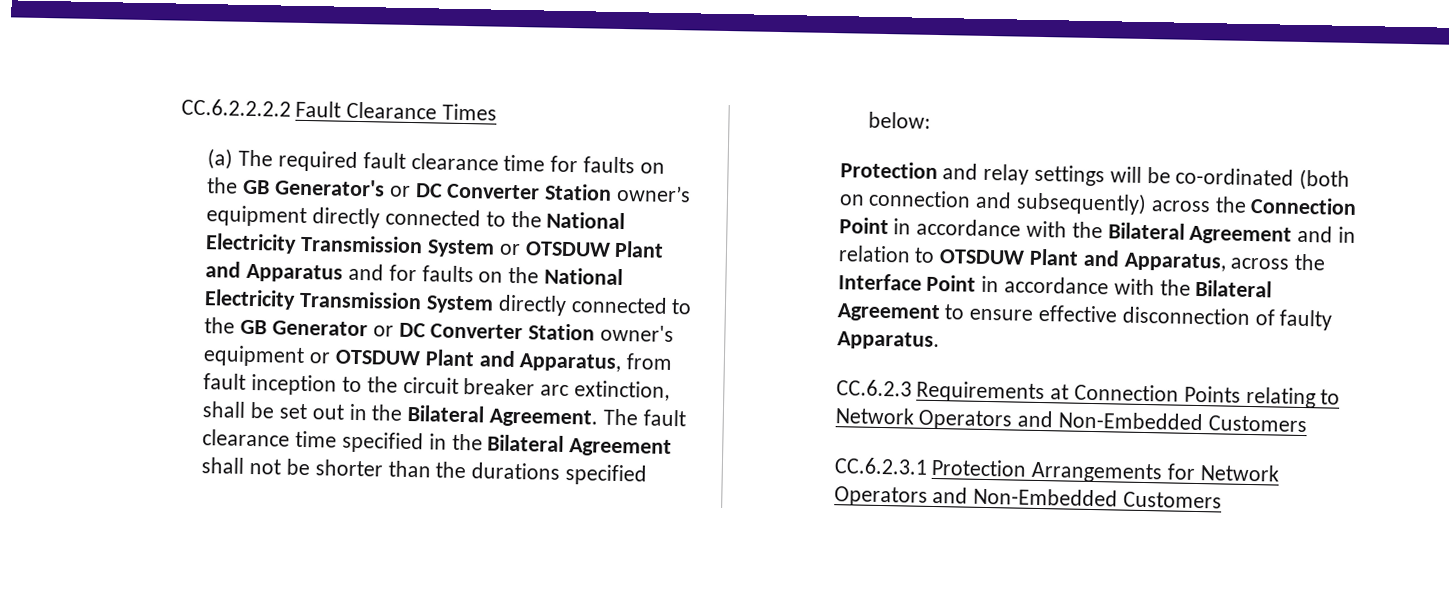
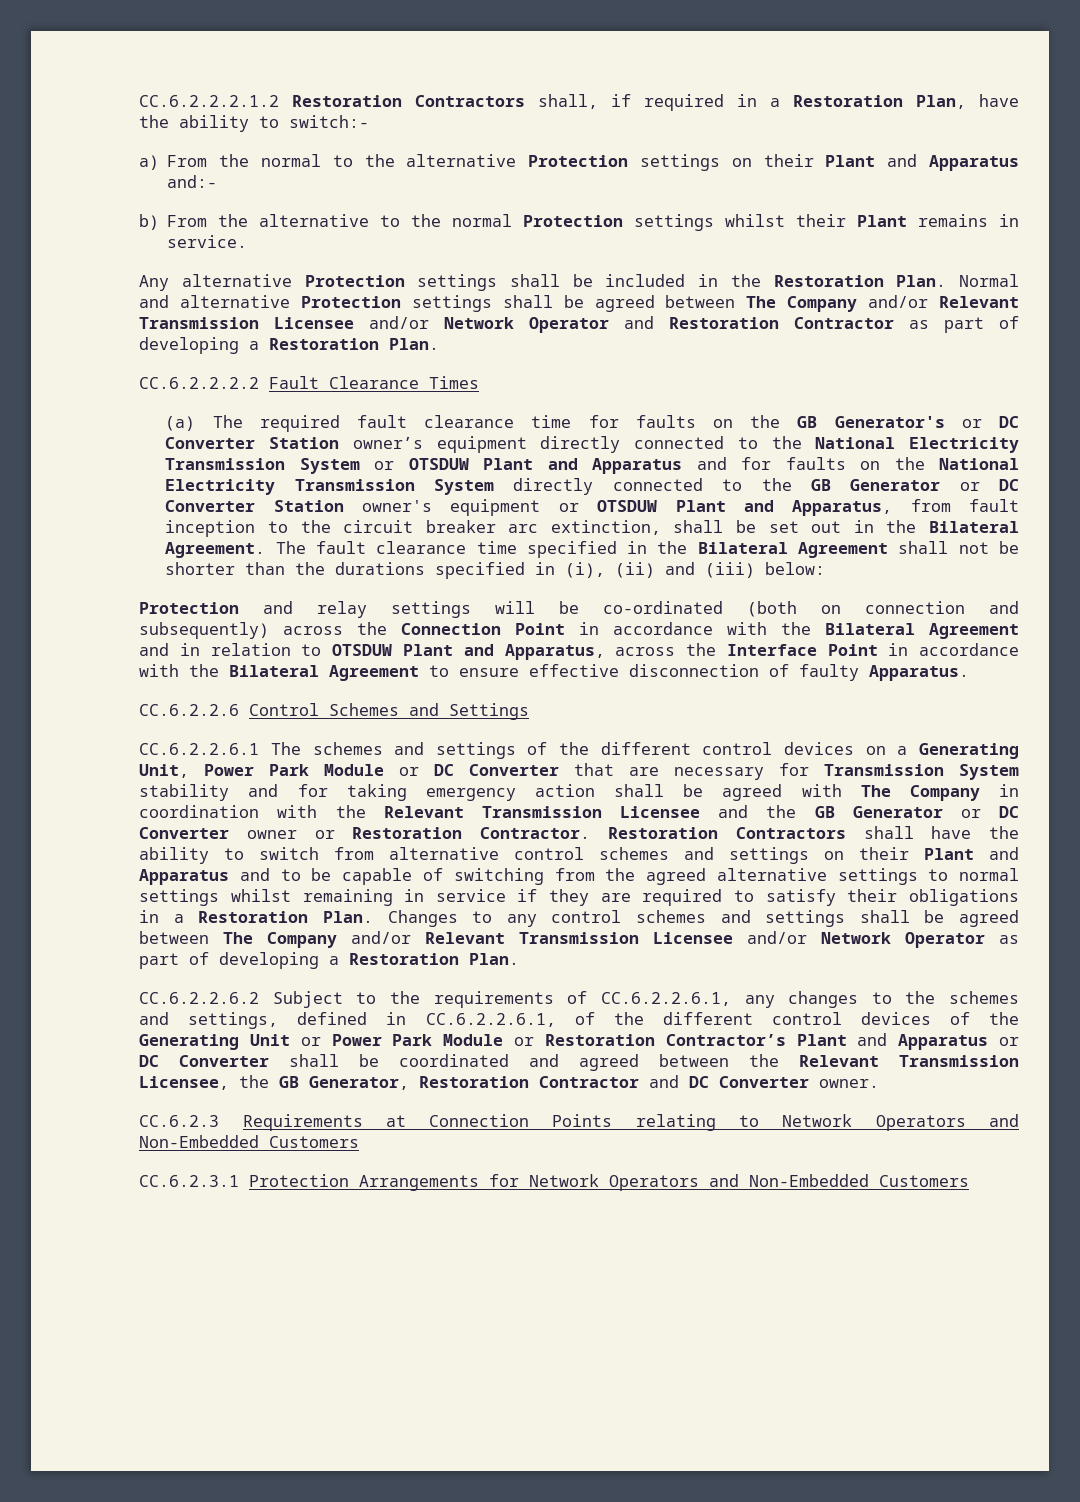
+ CC.6.2.2.2.1.2 Restoration Contractors shall, if required in a Restoration Plan, have the ability to switch:-
+ a) From the normal to the alternative Protection settings on their Plant and Apparatus and:-
+ b) From the alternative to the normal Protection settings whilst their Plant remains in service.
+ Any alternative Protection settings shall be included in the Restoration Plan. Normal and alternative Protection settings shall be agreed between The Company and/or Relevant Transmission Licensee and/or Network Operator and Restoration Contractor as part of developing a Restoration Plan.
- The fault clearance time specified in the Bilateral Agreement shall not be shorter than the durations specified below:
+ The fault clearance time specified in the Bilateral Agreement shall not be shorter than the durations specified in (i), (ii) and (iii) below:
+ CC.6.2.2.6 Control Schemes and Settings
+ CC.6.2.2.6.1 The schemes and settings of the different control devices on a Generating Unit, Power Park Module or DC Converter that are necessary for Transmission System stability and for taking emergency action shall be agreed with The Company in coordination with the Relevant Transmission Licensee and the GB Generator or DC Converter owner or Restoration Contractor. Restoration Contractors shall have the ability to switch from alternative control schemes and settings on their Plant and Apparatus and to be capable of switching from the agreed alternative settings to normal settings whilst remaining in service if they are required to satisfy their obligations in a Restoration Plan. Changes to any control schemes and settings shall be agreed between The Company and/or Relevant Transmission Licensee and/or Network Operator as part of developing a Restoration Plan.
+ CC.6.2.2.6.2 Subject to the requirements of CC.6.2.2.6.1, any changes to the schemes and settings, defined in CC.6.2.2.6.1, of the different control devices of the Generating Unit or Power Park Module or Restoration Contractor’s Plant and Apparatus or DC Converter shall be coordinated and agreed between the Relevant Transmission Licensee, the GB Generator, Restoration Contractor and DC Converter owner.

